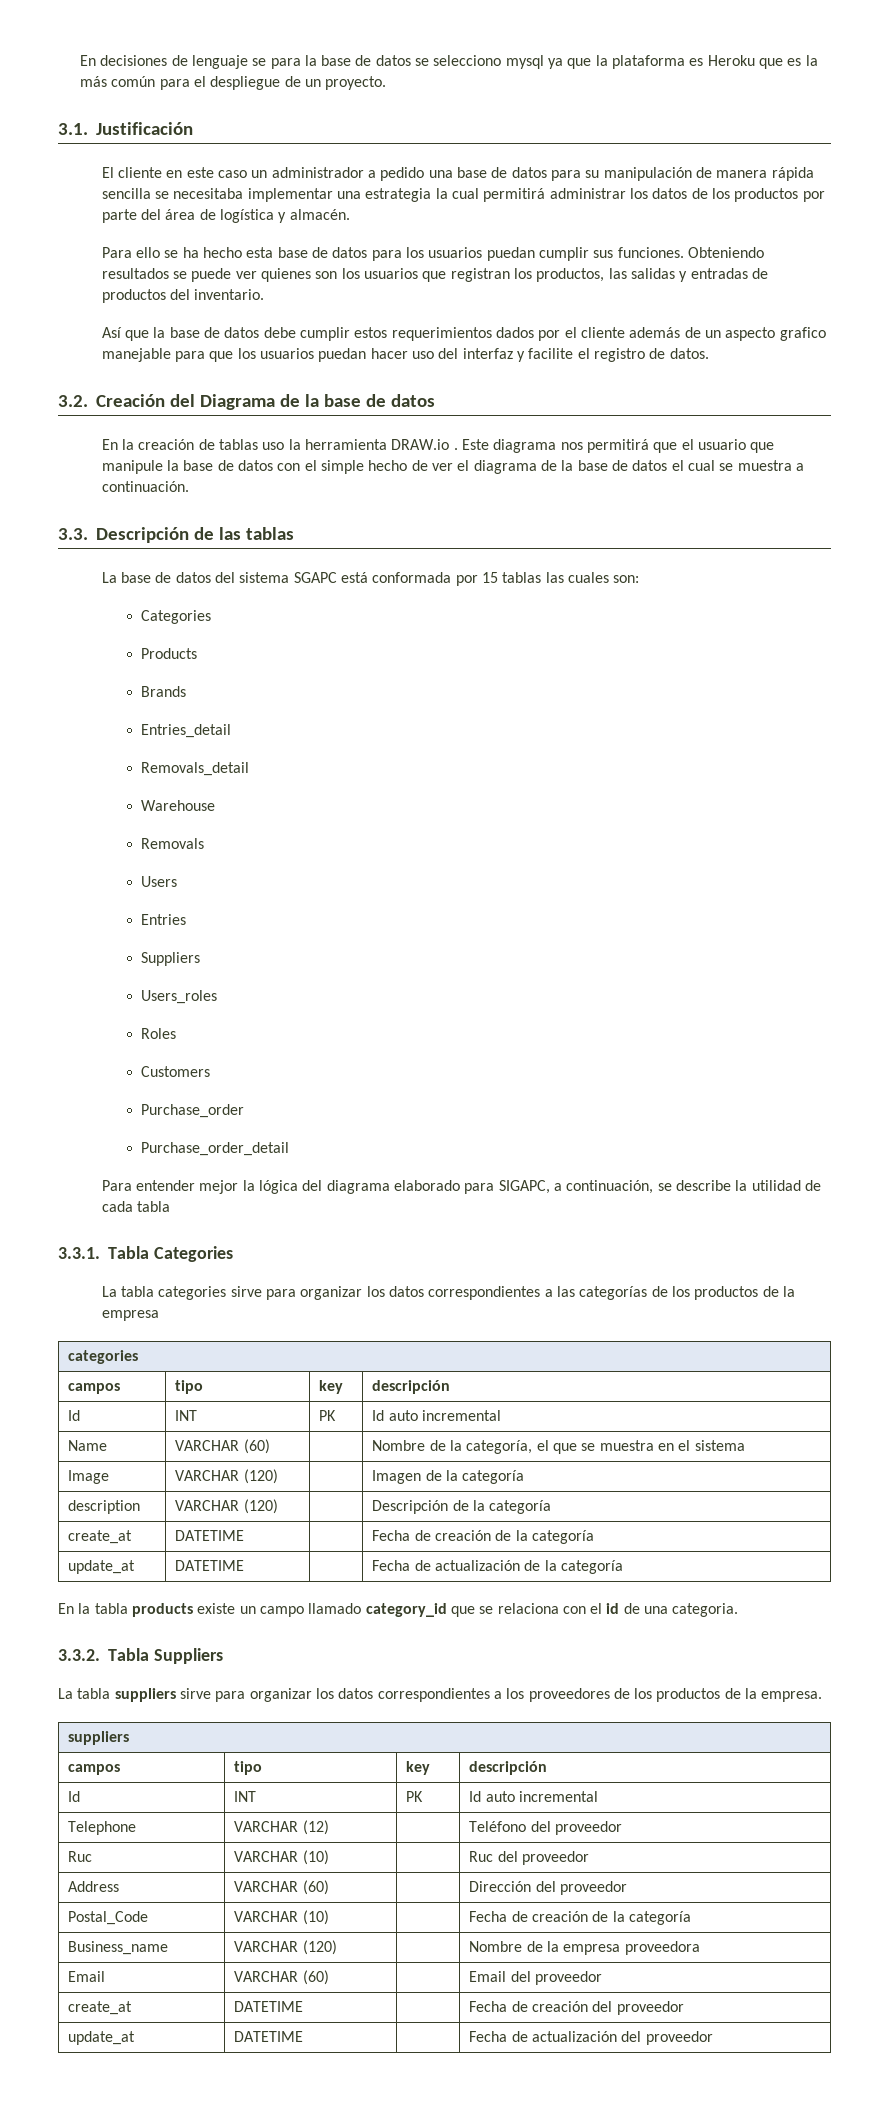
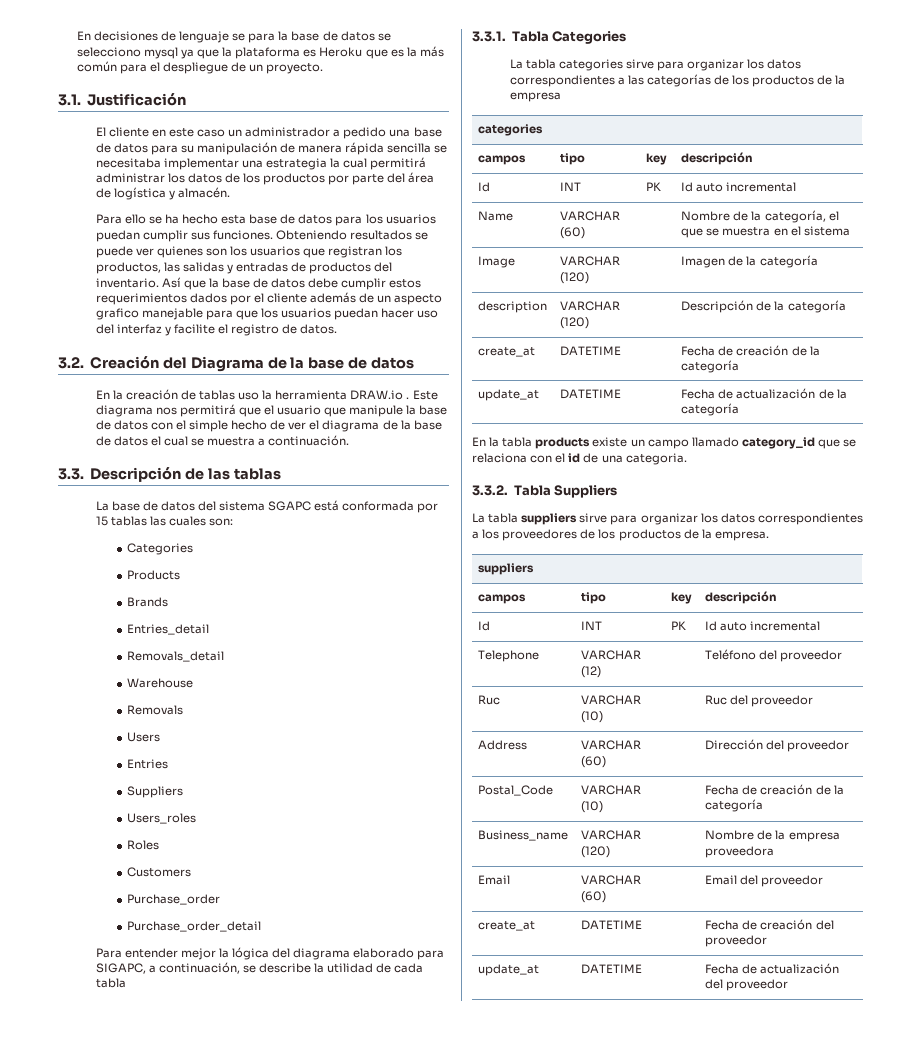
- Obteniendo resultados se puede ver quienes son los usuarios que registran los productos, las salidas y entradas de productos del inventario.
- Así que la base de datos debe cumplir estos requerimientos dados por el cliente además de un aspecto grafico manejable para que los usuarios puedan hacer uso del interfaz y facilite el registro de datos.
+ Obteniendo resultados se puede ver quienes son los usuarios que registran los productos, las salidas y entradas de productos del inventario. Así que la base de datos debe cumplir estos requerimientos dados por el cliente además de un aspecto grafico manejable para que los usuarios puedan hacer uso del interfaz y facilite el registro de datos.

